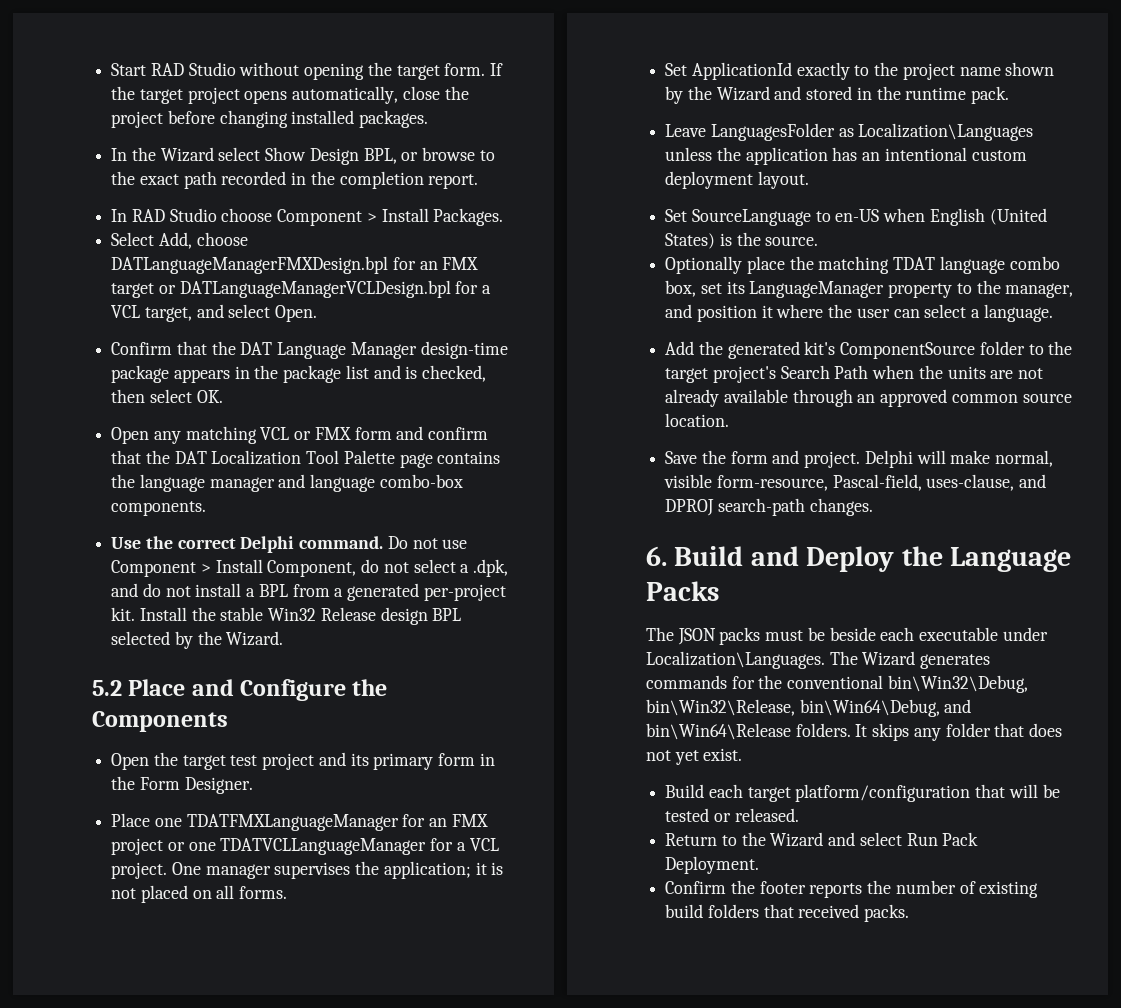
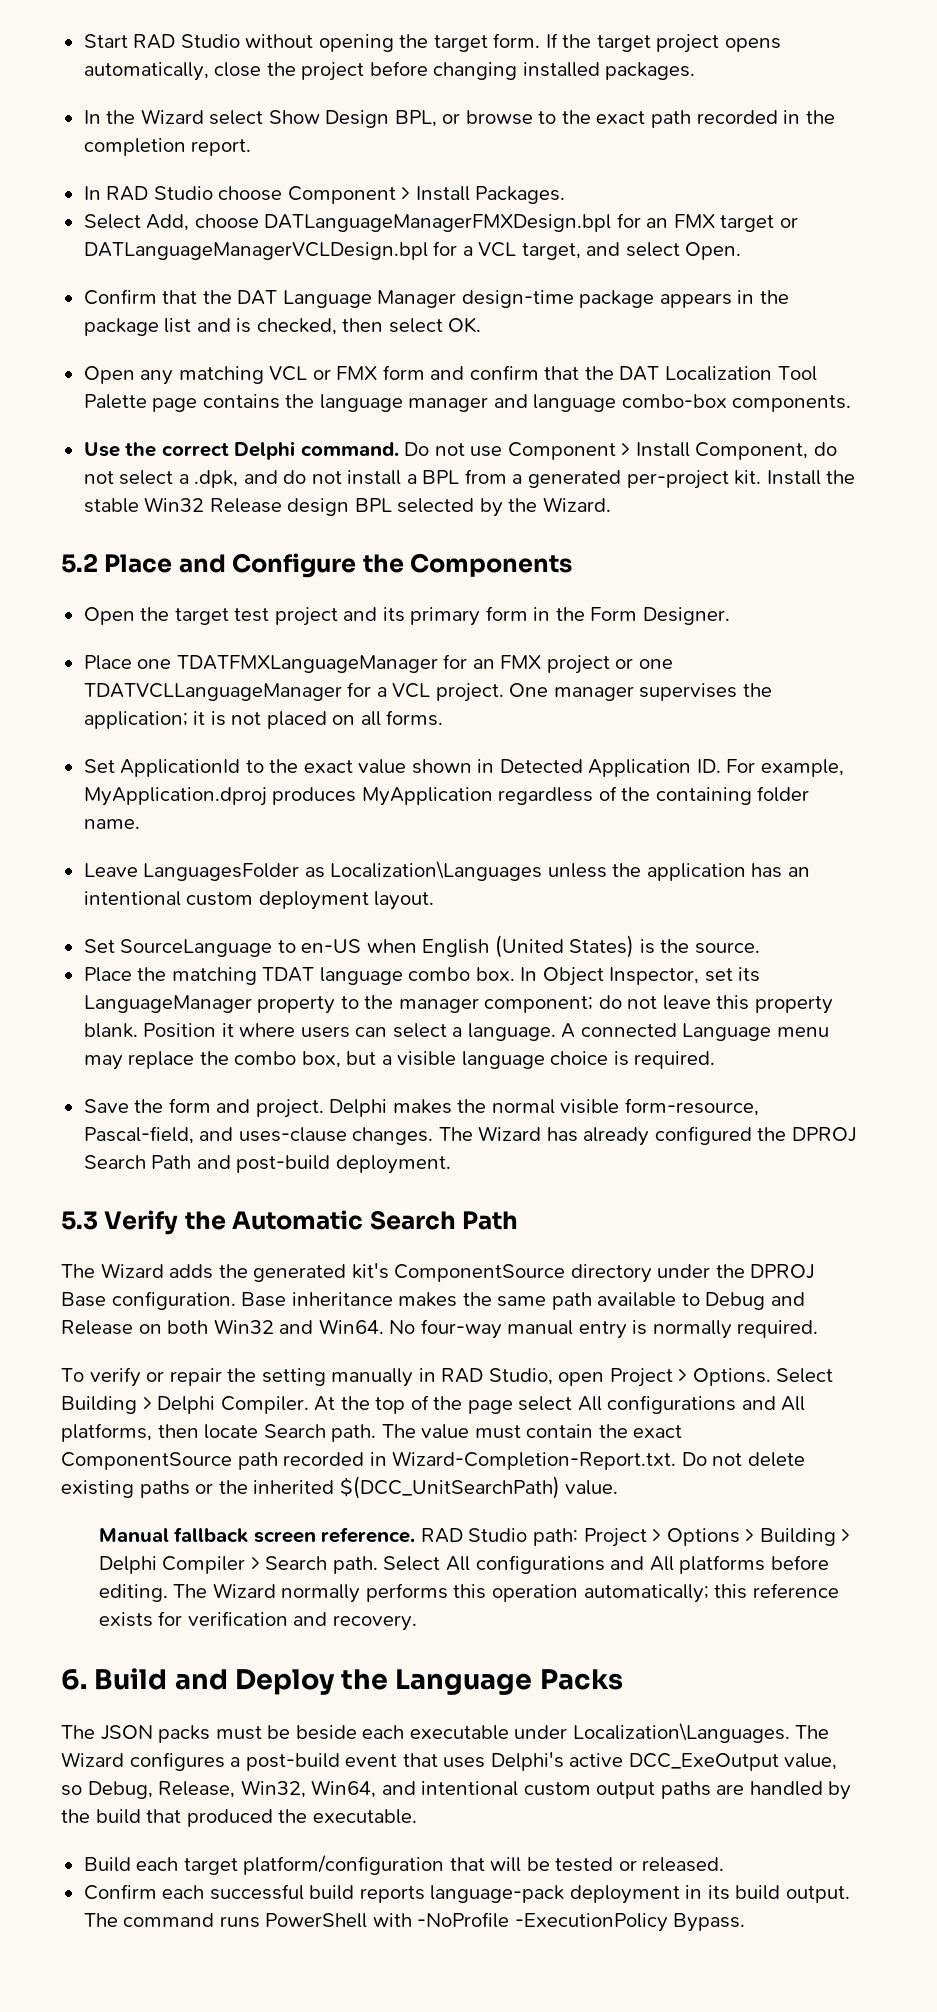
- Set ApplicationId exactly to the project name shown by the Wizard and stored in the runtime pack.
+ Set ApplicationId to the exact value shown in Detected Application ID. For example, MyApplication.dproj produces MyApplication regardless of the containing folder name.
- Optionally place the matching TDAT language combo box, set its LanguageManager property to the manager, and position it where the user can select a language.
- Add the generated kit's ComponentSource folder to the target project's Search Path when the units are not already available through an approved common source location.
+ Place the matching TDAT language combo box. In Object Inspector, set its LanguageManager property to the manager component; do not leave this property blank. Position it where users can select a language. A connected Language menu may replace the combo box, but a visible language choice is required.
- Delphi will make normal, visible form-resource, Pascal-field, uses-clause, and DPROJ search-path changes.
+ Delphi makes the normal visible form-resource, Pascal-field, and uses-clause changes. The Wizard has already configured the DPROJ Search Path and post-build deployment.
+ 5.3 Verify the Automatic Search Path
+ The Wizard adds the generated kit's ComponentSource directory under the DPROJ Base configuration. Base inheritance makes the same path available to Debug and Release on both Win32 and Win64. No four-way manual entry is normally required.
+ To verify or repair the setting manually in RAD Studio, open Project > Options. Select Building > Delphi Compiler. At the top of the page select All configurations and All platforms, then locate Search path. The value must contain the exact ComponentSource path recorded in Wizard-Completion-Report.txt. Do not delete existing paths or the inherited $(DCC_UnitSearchPath) value.
+ Manual fallback screen reference. RAD Studio path: Project > Options > Building > Delphi Compiler > Search path. Select All configurations and All platforms before editing. The Wizard normally performs this operation automatically; this reference exists for verification and recovery.
- The Wizard generates commands for the conventional bin\Win32\Debug, bin\Win32\Release, bin\Win64\Debug, and bin\Win64\Release folders. It skips any folder that does not yet exist.
+ The Wizard configures a post-build event that uses Delphi's active DCC_ExeOutput value, so Debug, Release, Win32, Win64, and intentional custom output paths are handled by the build that produced the executable.
- Return to the Wizard and select Run Pack Deployment.
- Confirm the footer reports the number of existing build folders that received packs.
+ Confirm each successful build reports language-pack deployment in its build output. The command runs PowerShell with -NoProfile -ExecutionPolicy Bypass.

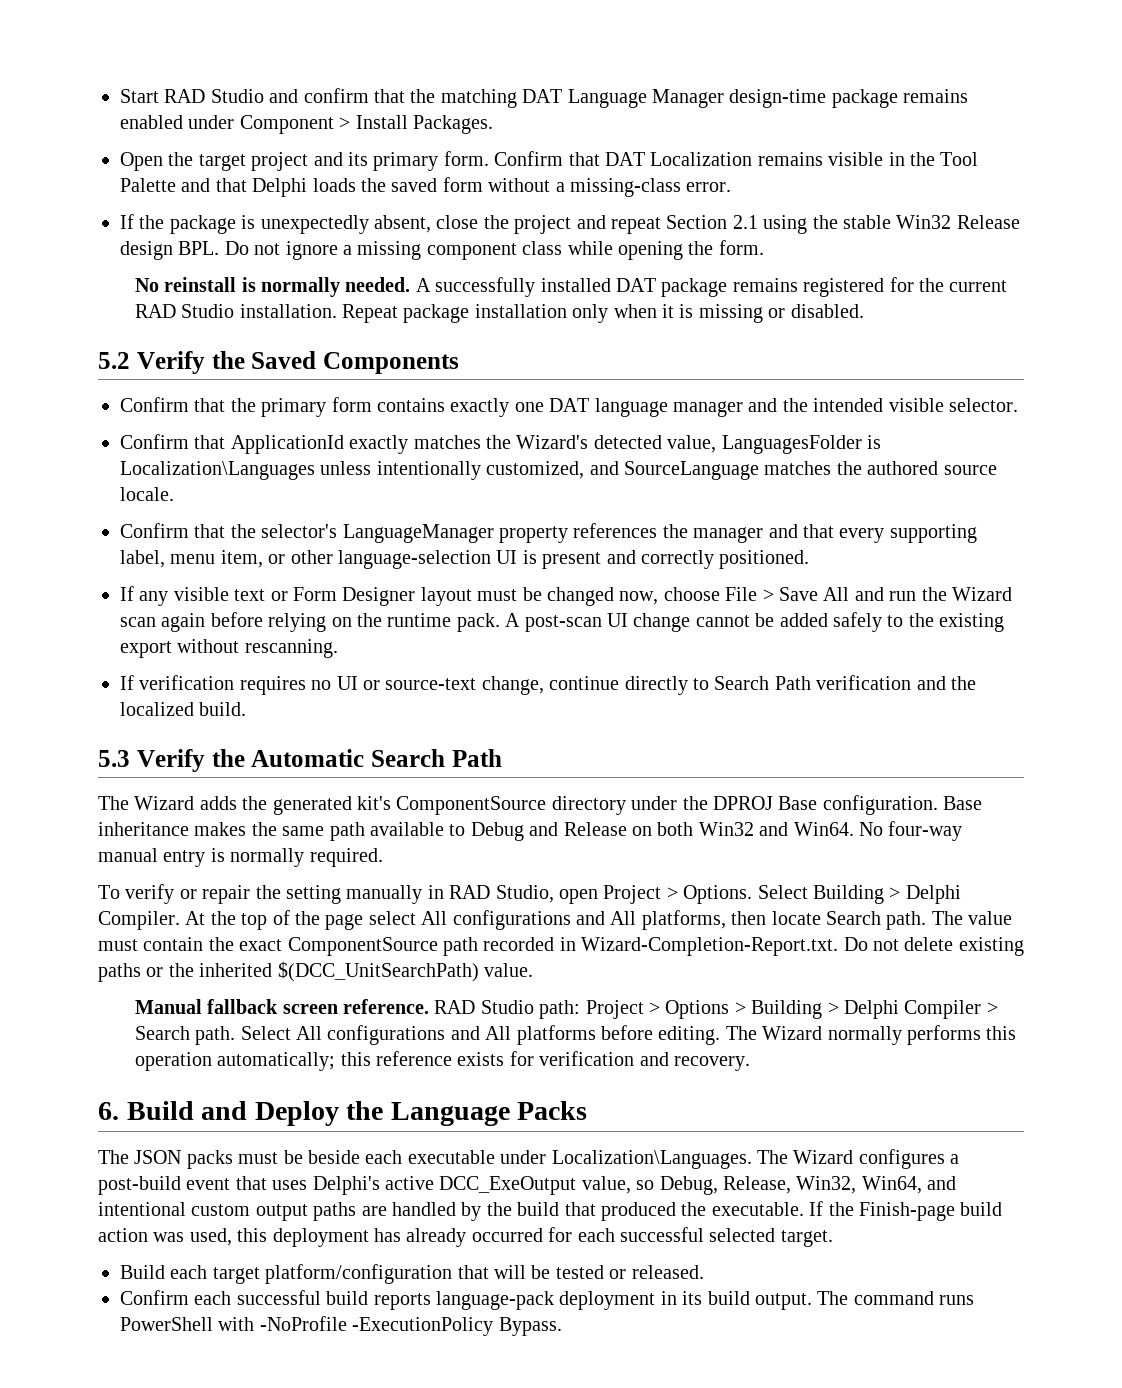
- Start RAD Studio without opening the target form. If the target project opens automatically, close the project before changing installed packages.
- In the Wizard select Show Design BPL, or browse to the exact path recorded in the completion report.
- In RAD Studio choose Component > Install Packages.
- Select Add, choose DATLanguageManagerFMXDesign.bpl for an FMX target or DATLanguageManagerVCLDesign.bpl for a VCL target, and select Open.
- Confirm that the DAT Language Manager design-time package appears in the package list and is checked, then select OK.
- Open any matching VCL or FMX form and confirm that the DAT Localization Tool Palette page contains the language manager and language combo-box components.
- Use the correct Delphi command. Do not use Component > Install Component, do not select a .dpk, and do not install a BPL from a generated per-project kit. Install the stable Win32 Release design BPL selected by the Wizard.
- 5.2 Place and Configure the Components
- Open the target test project and its primary form in the Form Designer.
- Place one TDATFMXLanguageManager for an FMX project or one TDATVCLLanguageManager for a VCL project. One manager supervises the application; it is not placed on all forms.
- Set ApplicationId to the exact value shown in Detected Application ID. For example, MyApplication.dproj produces MyApplication regardless of the containing folder name.
- Leave LanguagesFolder as Localization\Languages unless the application has an intentional custom deployment layout.
- Set SourceLanguage to en-US when English (United States) is the source.
- Place the matching TDAT language combo box. In Object Inspector, set its LanguageManager property to the manager component; do not leave this property blank. Position it where users can select a language. A connected Language menu may replace the combo box, but a visible language choice is required.
- Save the form and project. Delphi makes the normal visible form-resource, Pascal-field, and uses-clause changes. The Wizard has already configured the DPROJ Search Path and post-build deployment.
+ Start RAD Studio and confirm that the matching DAT Language Manager design-time package remains enabled under Component > Install Packages.
+ Open the target project and its primary form. Confirm that DAT Localization remains visible in the Tool Palette and that Delphi loads the saved form without a missing-class error.
+ If the package is unexpectedly absent, close the project and repeat Section 2.1 using the stable Win32 Release design BPL. Do not ignore a missing component class while opening the form.
+ No reinstall is normally needed. A successfully installed DAT package remains registered for the current RAD Studio installation. Repeat package installation only when it is missing or disabled.
+ 5.2 Verify the Saved Components
+ Confirm that the primary form contains exactly one DAT language manager and the intended visible selector.
+ Confirm that ApplicationId exactly matches the Wizard's detected value, LanguagesFolder is Localization\Languages unless intentionally customized, and SourceLanguage matches the authored source locale.
+ Confirm that the selector's LanguageManager property references the manager and that every supporting label, menu item, or other language-selection UI is present and correctly positioned.
+ If any visible text or Form Designer layout must be changed now, choose File > Save All and run the Wizard scan again before relying on the runtime pack. A post-scan UI change cannot be added safely to the existing export without rescanning.
+ If verification requires no UI or source-text change, continue directly to Search Path verification and the localized build.
+ If the Finish-page build action was used, this deployment has already occurred for each successful selected target.

